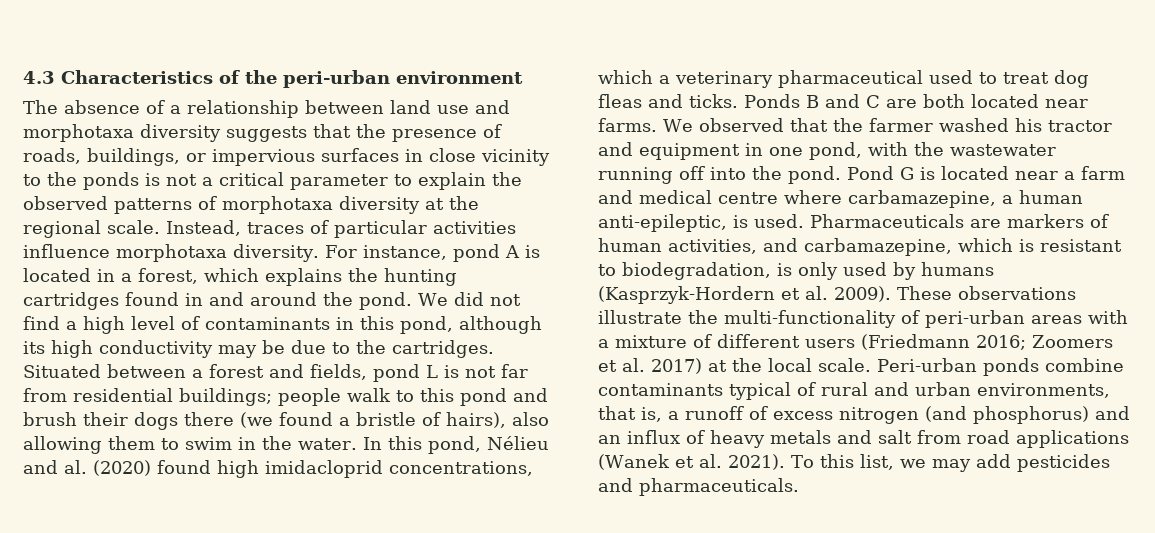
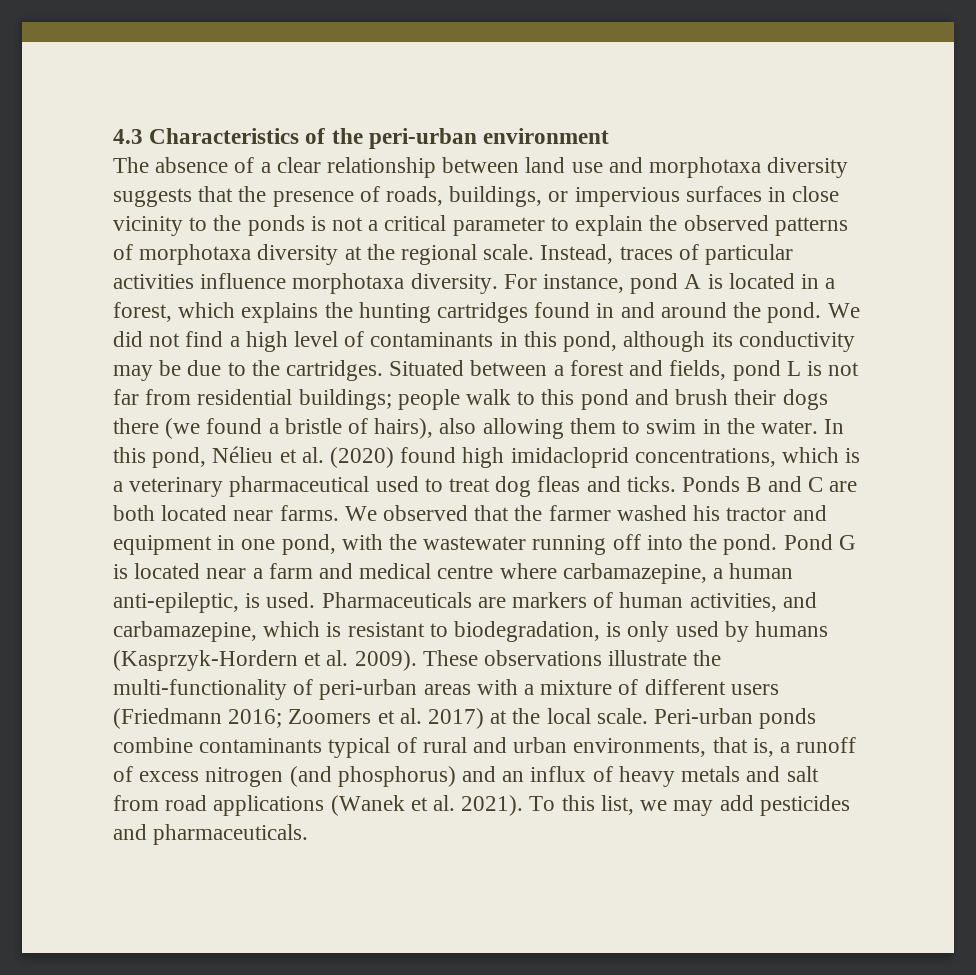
- The absence of a relationship between land use and morphotaxa diversity suggests that the presence of roads, buildings, or impervious surfaces in close vicinity to the ponds is not a critical parameter to explain the observed patterns of morphotaxa diversity at the regional scale.
+ The absence of a clear relationship between land use and morphotaxa diversity suggests that the presence of roads, buildings, or impervious surfaces in close vicinity to the ponds is not a critical parameter to explain the observed patterns of morphotaxa diversity at the regional scale.
- We did not find a high level of contaminants in this pond, although its high conductivity may be due to the cartridges.
+ We did not find a high level of contaminants in this pond, although its conductivity may be due to the cartridges.
- In this pond, Nélieu and al. (2020) found high imidacloprid concentrations, which a veterinary pharmaceutical used to treat dog fleas and ticks.
+ In this pond, Nélieu et al. (2020) found high imidacloprid concentrations, which is a veterinary pharmaceutical used to treat dog fleas and ticks.

